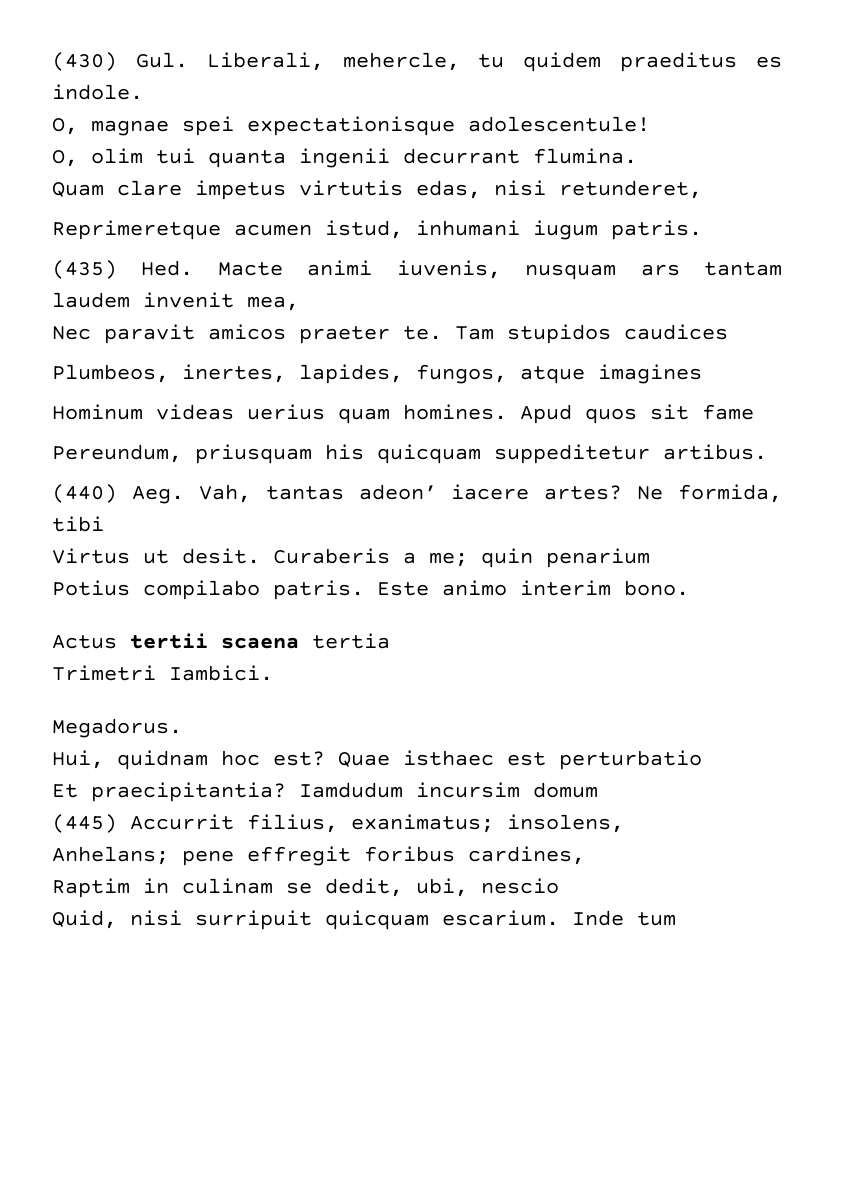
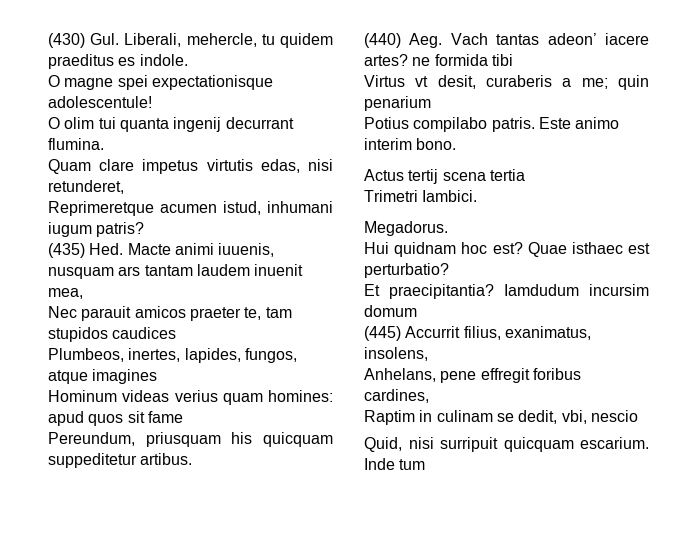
- O, magnae spei expectationisque adolescentule!
+ O magne spei expectationisque adolescentule!
- O, olim tui quanta ingenii decurrant flumina.
+ O olim tui quanta ingenij decurrant flumina.
- Reprimeretque acumen istud, inhumani iugum patris.
+ Reprimeretque acumen istud, inhumani iugum patris?
- (435) Hed. Macte animi iuvenis, nusquam ars tantam laudem invenit mea,
+ (435) Hed. Macte animi iuuenis, nusquam ars tantam laudem inuenit mea,
- Nec paravit amicos praeter te. Tam stupidos caudices
+ Nec parauit amicos praeter te, tam stupidos caudices
- Hominum videas uerius quam homines. Apud quos sit fame
+ Hominum videas verius quam homines: apud quos sit fame
- (440) Aeg. Vah, tantas adeon’ iacere artes? Ne formida, tibi
+ (440) Aeg. Vach tantas adeon’ iacere artes? ne formida tibi
- Virtus ut desit. Curaberis a me; quin penarium
+ Virtus vt desit, curaberis a me; quin penarium
- Actus tertii scaena tertia
+ Actus tertij scena tertia
- Hui, quidnam hoc est?
+ Hui quidnam hoc est?
- Quae isthaec est perturbatio
+ Quae isthaec est perturbatio?
- (445) Accurrit filius, exanimatus; insolens,
+ (445) Accurrit filius, exanimatus, insolens,
- Anhelans; pene effregit foribus cardines,
+ Anhelans, pene effregit foribus cardines,
- Raptim in culinam se dedit, ubi, nescio
+ Raptim in culinam se dedit, vbi, nescio

